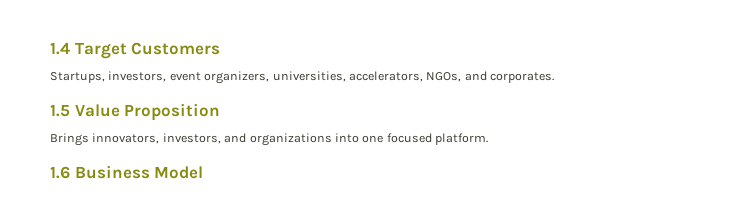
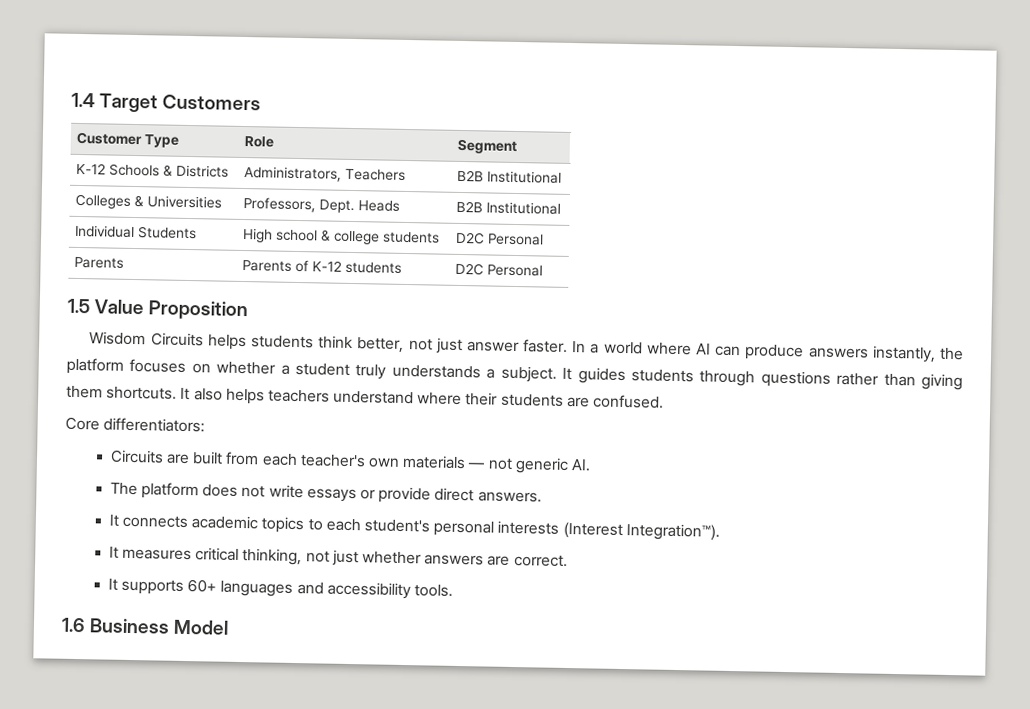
- Startups, investors, event organizers, universities, accelerators, NGOs, and corporates.
+ Customer Type | Role | Segment
+ K-12 Schools & Districts | Administrators, Teachers | B2B Institutional
+ Colleges & Universities | Professors, Dept. Heads | B2B Institutional
+ Individual Students | High school & college students | D2C Personal
+ Parents | Parents of K-12 students | D2C Personal
  1.5 Value Proposition
- Brings innovators, investors, and organizations into one focused platform.
+ Wisdom Circuits helps students think better, not just answer faster. In a world where AI can produce answers instantly, the platform focuses on whether a student truly understands a subject. It guides students through questions rather than giving them shortcuts. It also helps teachers understand where their students are confused.
+ Core differentiators:
+ Circuits are built from each teacher's own materials — not generic AI.
+ The platform does not write essays or provide direct answers.
+ It connects academic topics to each student's personal interests (Interest Integration™).
+ It measures critical thinking, not just whether answers are correct.
+ It supports 60+ languages and accessibility tools.

